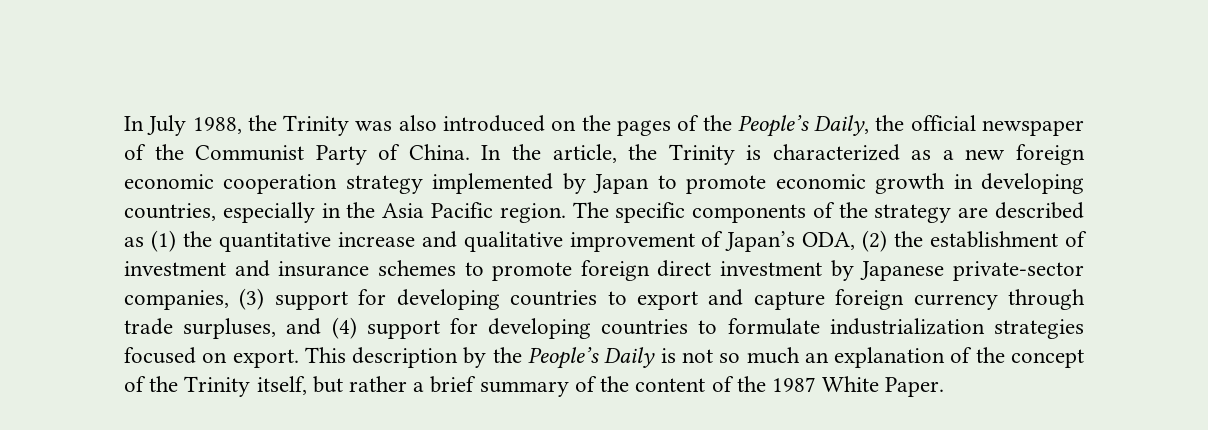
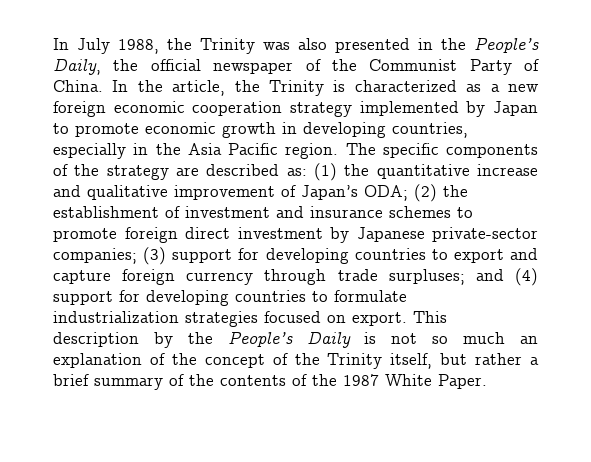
- In July 1988, the Trinity was also introduced on the pages of the People’s Daily, the official newspaper of the Communist Party of China.
+ In July 1988, the Trinity was also presented in the People’s Daily, the official newspaper of the Communist Party of China.
- The specific components of the strategy are described as (1) the quantitative increase and qualitative improvement of Japan’s ODA, (2) the establishment of investment and insurance schemes to promote foreign direct investment by Japanese private-sector companies, (3) support for developing countries to export and capture foreign currency through trade surpluses, and (4) support for developing countries to formulate industrialization strategies focused on export.
+ The specific components of the strategy are described as: (1) the quantitative increase and qualitative improvement of Japan’s ODA; (2) the establishment of investment and insurance schemes to promote foreign direct investment by Japanese private-sector companies; (3) support for developing countries to export and capture foreign currency through trade surpluses; and (4) support for developing countries to formulate industrialization strategies focused on export.
- This description by the People’s Daily is not so much an explanation of the concept of the Trinity itself, but rather a brief summary of the content of the 1987 White Paper.
+ This description by the People’s Daily is not so much an explanation of the concept of the Trinity itself, but rather a brief summary of the contents of the 1987 White Paper.

